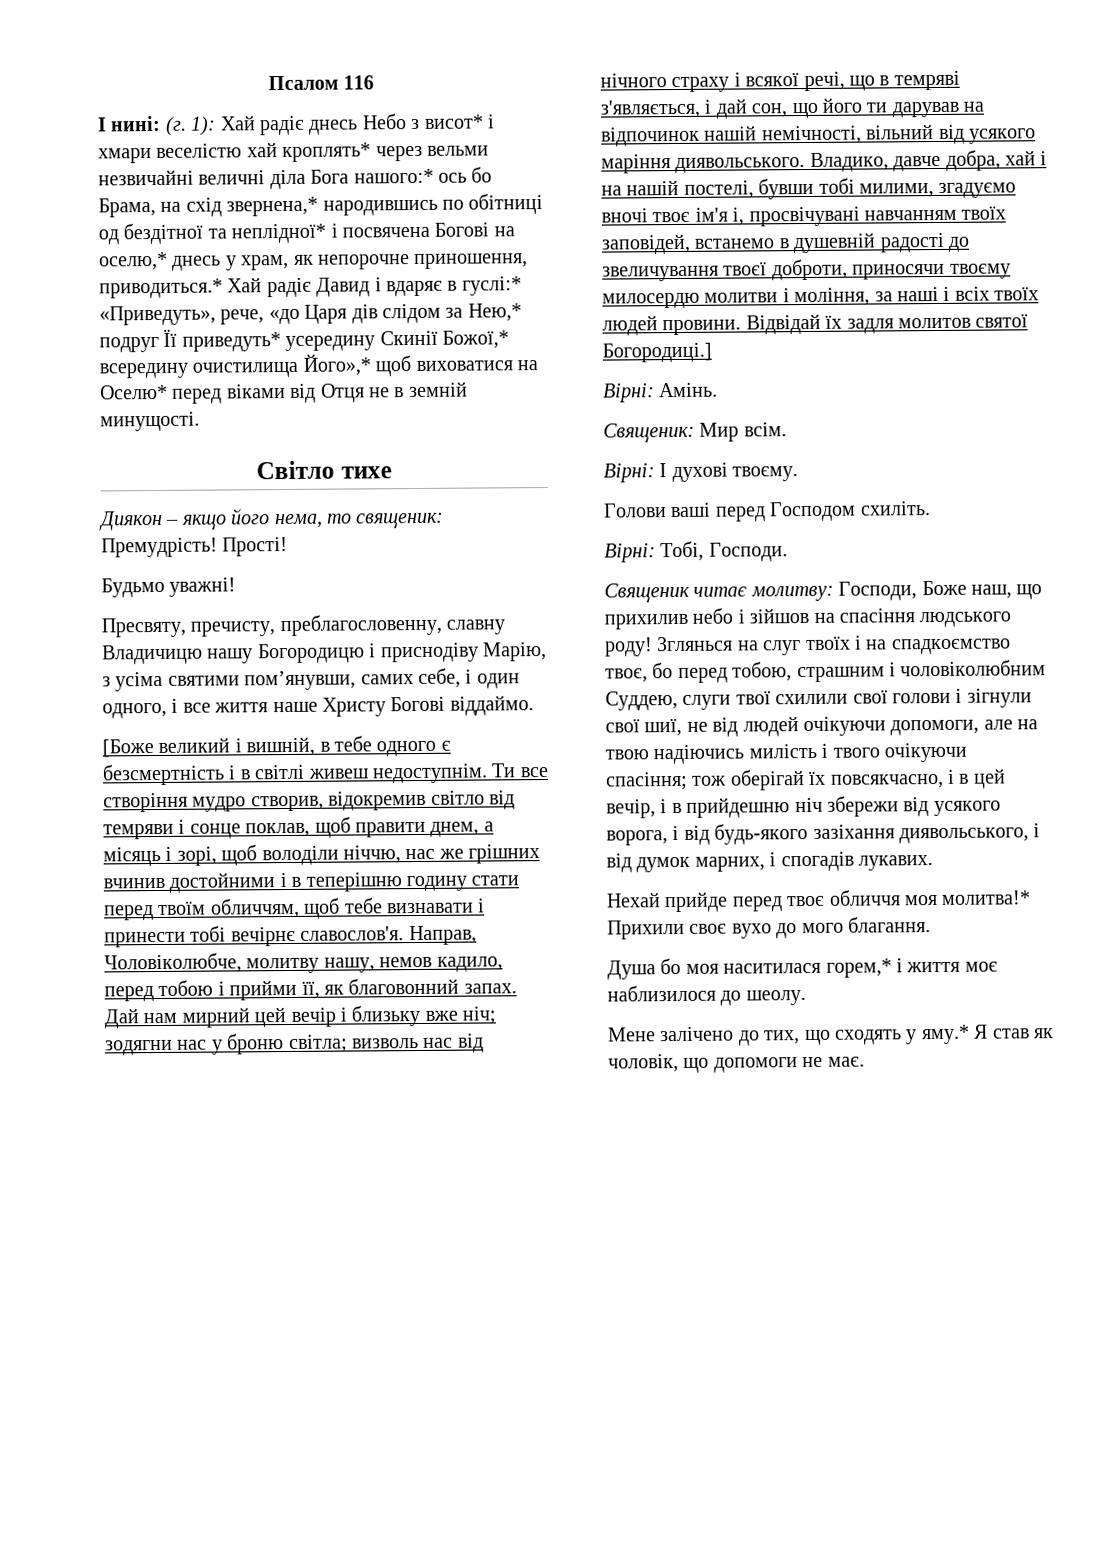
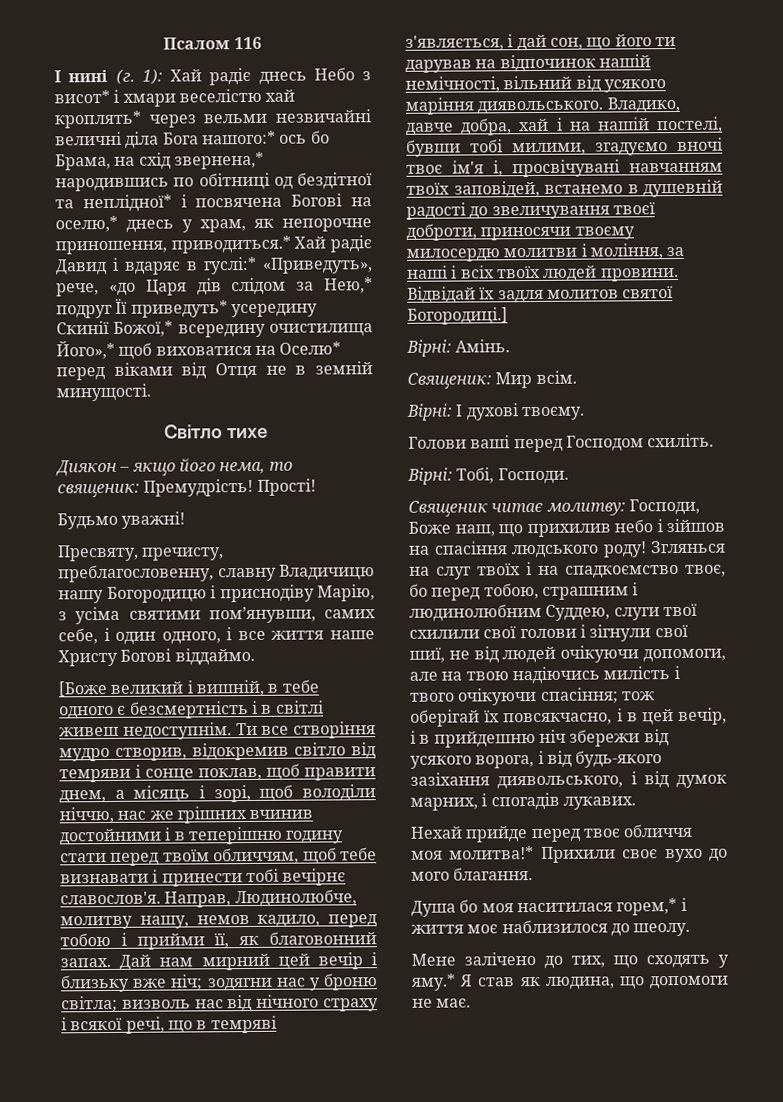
- І нині: (г. 1):
+ І нині (г. 1):
- Направ, Чоловіколюбче, молитву нашу, немов кадило, перед тобою і прийми її, як благовонний запах.
+ Направ, Людинолюбче, молитву нашу, немов кадило, перед тобою і прийми її, як благовонний запах.
- Зглянься на слуг твоїх і на спадкоємство твоє, бо перед тобою, страшним і чоловіколюбним Суддею, слуги твої схилили свої голови і зігнули свої шиї, не від людей очікуючи допомоги, але на твою надіючись милість і твого очікуючи спасіння;
+ Зглянься на слуг твоїх і на спадкоємство твоє, бо перед тобою, страшним і людинолюбним Суддею, слуги твої схилили свої голови і зігнули свої шиї, не від людей очікуючи допомоги, але на твою надіючись милість і твого очікуючи спасіння;
- Мене залічено до тих, що сходять у яму.* Я став як чоловік, що допомоги не має.
+ Мене залічено до тих, що сходять у яму.* Я став як людина, що допомоги не має.

